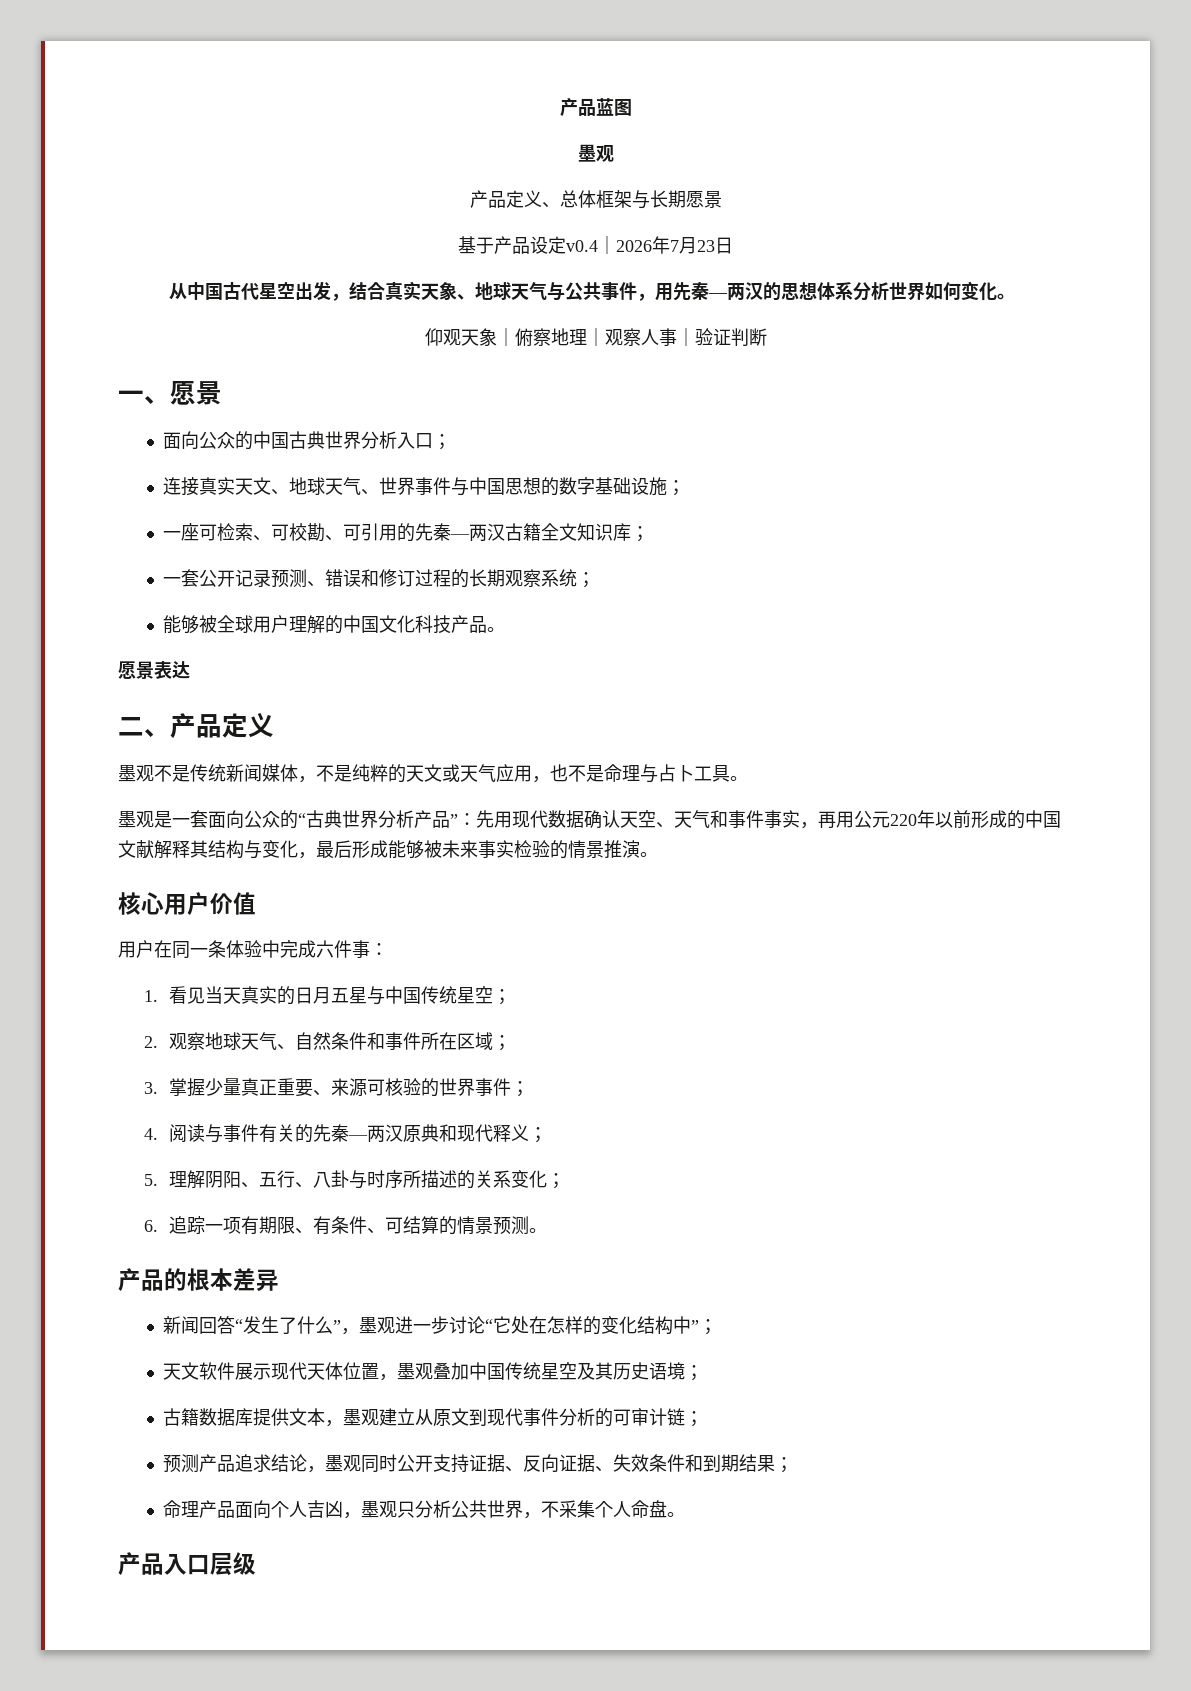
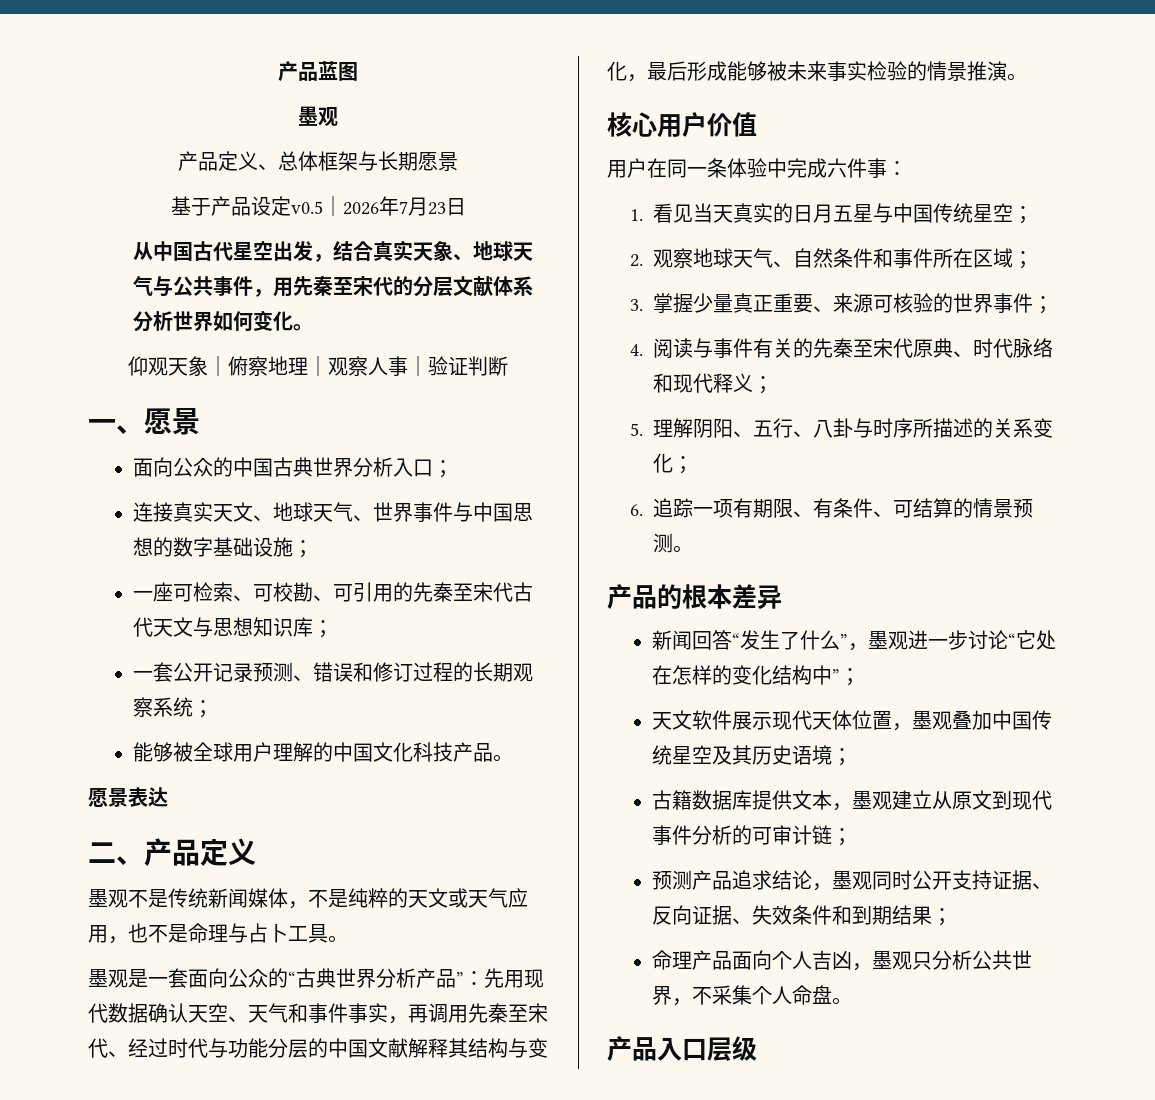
- 基于产品设定v0.4｜2026年7月23日
+ 基于产品设定v0.5｜2026年7月23日
- 从中国古代星空出发，结合真实天象、地球天气与公共事件，用先秦—两汉的思想体系分析世界如何变化。
+ 从中国古代星空出发，结合真实天象、地球天气与公共事件，用先秦至宋代的分层文献体系分析世界如何变化。
- 一座可检索、可校勘、可引用的先秦—两汉古籍全文知识库；
+ 一座可检索、可校勘、可引用的先秦至宋代古代天文与思想知识库；
- 墨观是一套面向公众的“古典世界分析产品”：先用现代数据确认天空、天气和事件事实，再用公元220年以前形成的中国文献解释其结构与变化，最后形成能够被未来事实检验的情景推演。
+ 墨观是一套面向公众的“古典世界分析产品”：先用现代数据确认天空、天气和事件事实，再调用先秦至宋代、经过时代与功能分层的中国文献解释其结构与变化，最后形成能够被未来事实检验的情景推演。
- 4.阅读与事件有关的先秦—两汉原典和现代释义；
+ 4.阅读与事件有关的先秦至宋代原典、时代脉络和现代释义；

